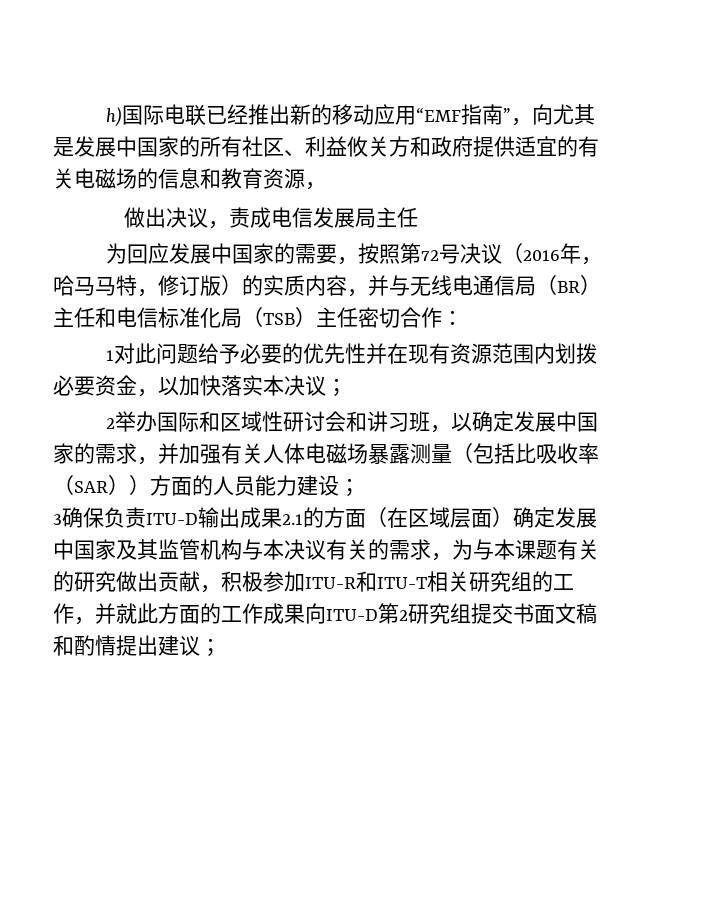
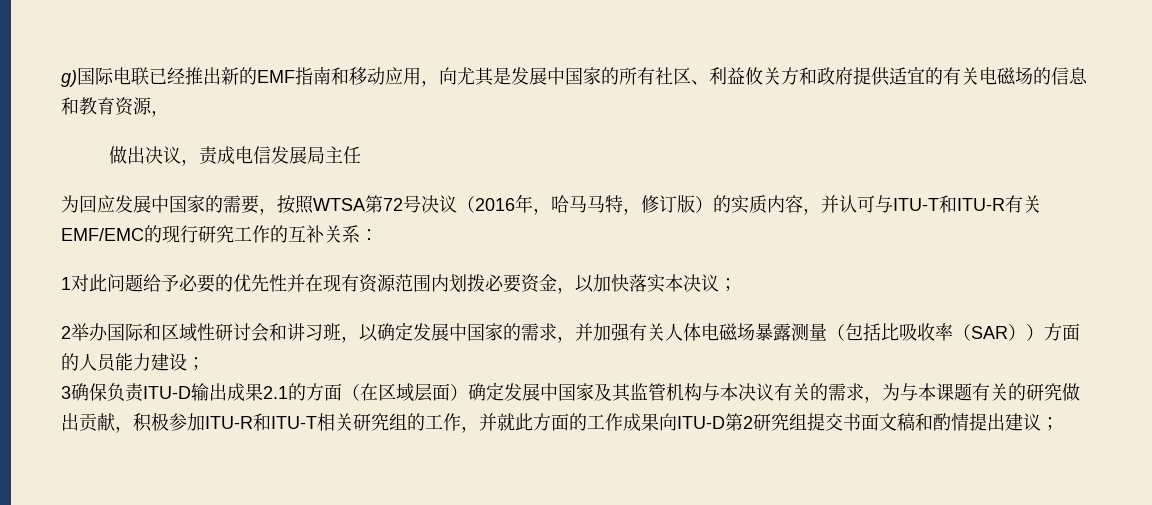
- h)国际电联已经推出新的移动应用“EMF指南”，向尤其是发展中国家的所有社区、利益攸关方和政府提供适宜的有关电磁场的信息和教育资源，
+ g)国际电联已经推出新的EMF指南和移动应用，向尤其是发展中国家的所有社区、利益攸关方和政府提供适宜的有关电磁场的信息和教育资源，
- 为回应发展中国家的需要，按照第72号决议（2016年，哈马马特，修订版）的实质内容，并与无线电通信局（BR）主任和电信标准化局（TSB）主任密切合作：
+ 为回应发展中国家的需要，按照WTSA第72号决议（2016年，哈马马特，修订版）的实质内容，并认可与ITU-T和ITU-R有关EMF/EMC的现行研究工作的互补关系：

